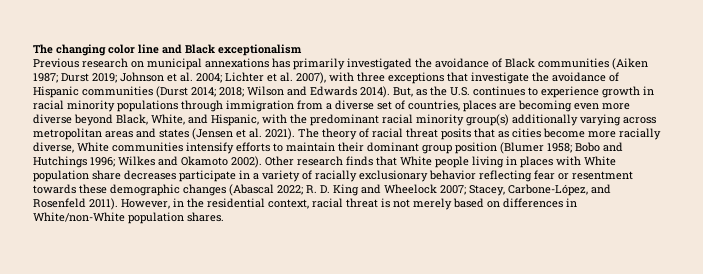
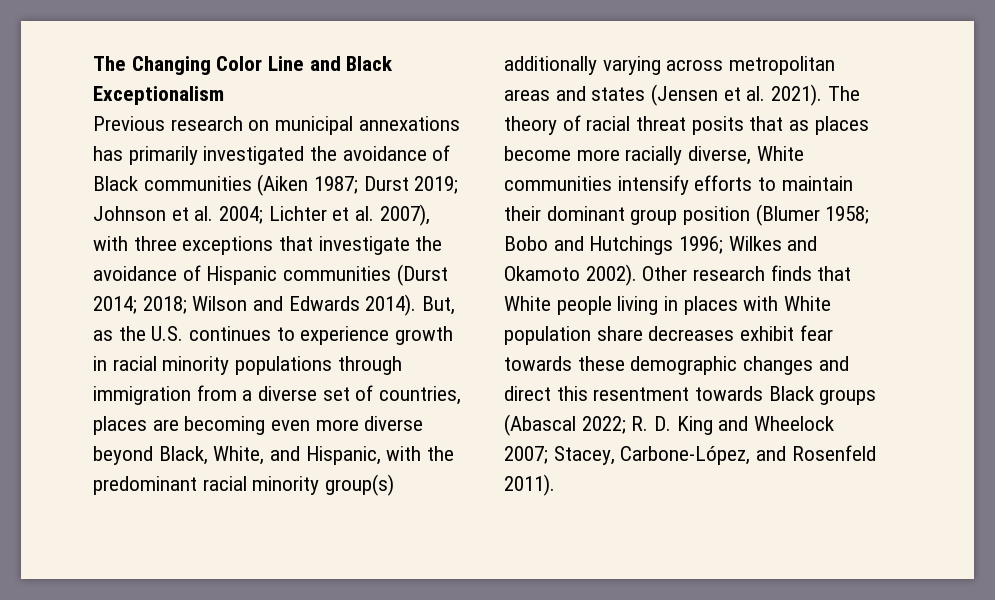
- The changing color line and Black exceptionalism
+ The Changing Color Line and Black Exceptionalism
- The theory of racial threat posits that as cities become more racially diverse, White communities intensify efforts to maintain their dominant group position (Blumer 1958; Bobo and Hutchings 1996; Wilkes and Okamoto 2002).
+ The theory of racial threat posits that as places become more racially diverse, White communities intensify efforts to maintain their dominant group position (Blumer 1958; Bobo and Hutchings 1996; Wilkes and Okamoto 2002).
- Other research finds that White people living in places with White population share decreases participate in a variety of racially exclusionary behavior reflecting fear or resentment towards these demographic changes (Abascal 2022; R. D. King and Wheelock 2007; Stacey, Carbone-López, and Rosenfeld 2011). However, in the residential context, racial threat is not merely based on differences in White/non-White population shares.
+ Other research finds that White people living in places with White population share decreases exhibit fear towards these demographic changes and direct this resentment towards Black groups (Abascal 2022; R. D. King and Wheelock 2007; Stacey, Carbone-López, and Rosenfeld 2011).

